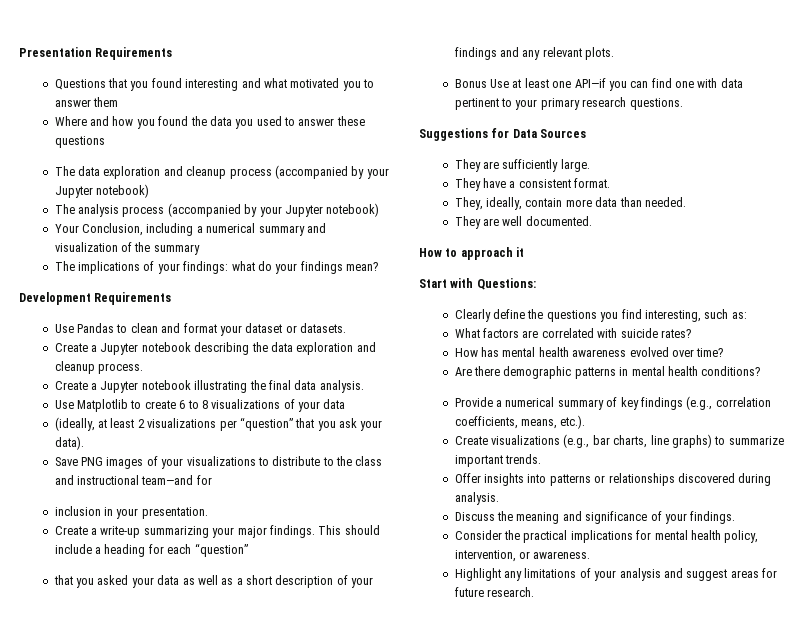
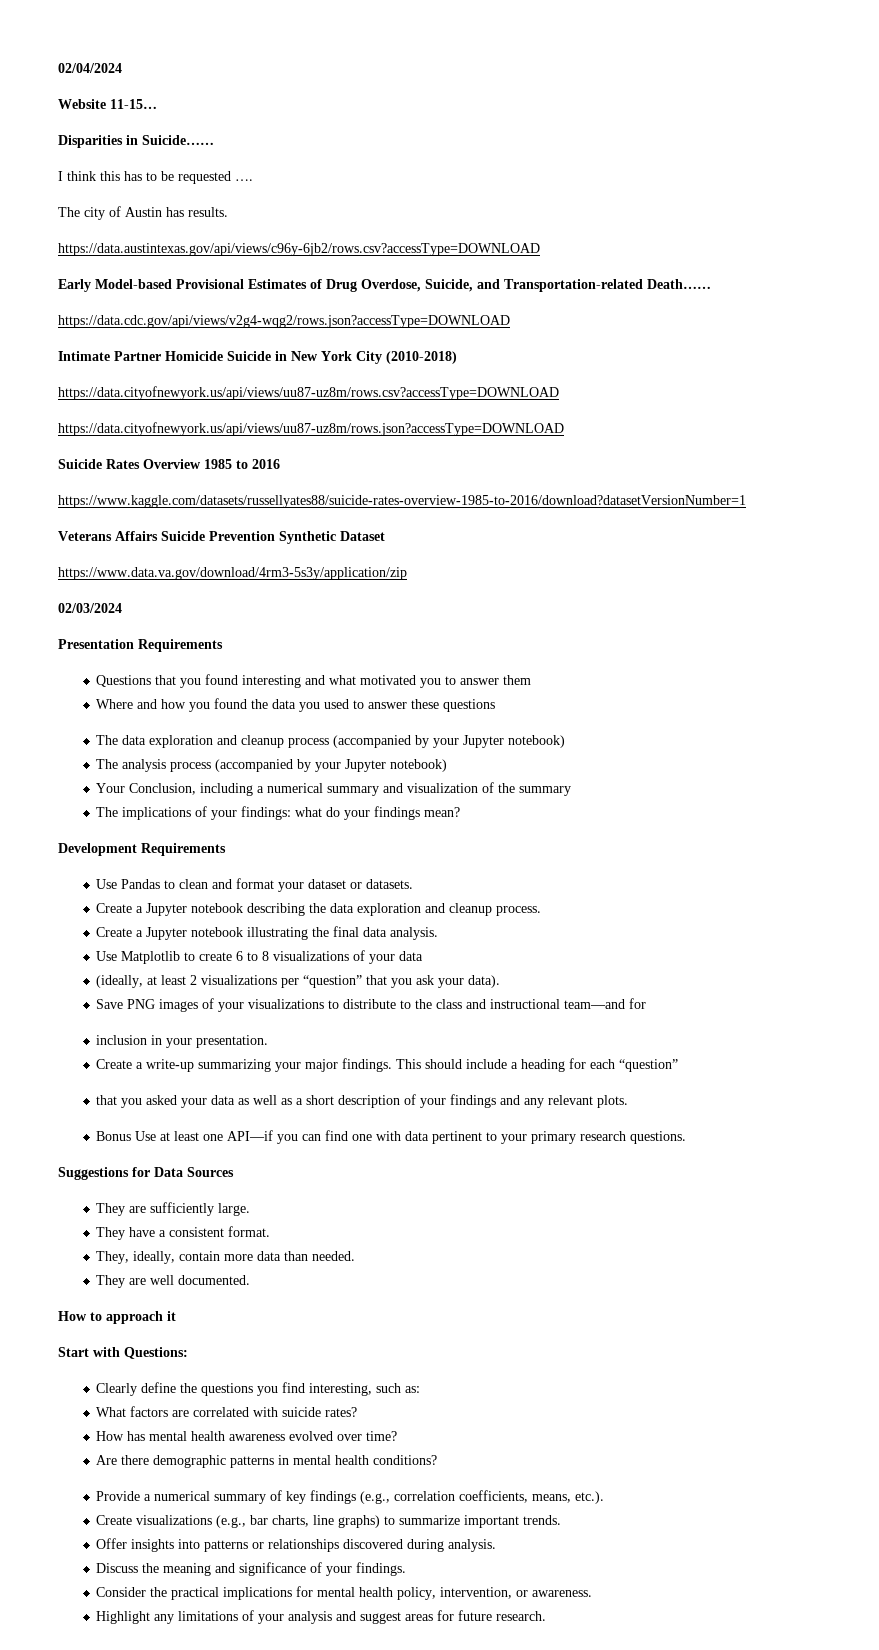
+ 02/04/2024
+ Website 11-15…
+ Disparities in Suicide……
+ I think this has to be requested ….
+ The city of Austin has results.
+ https://data.austintexas.gov/api/views/c96y-6jb2/rows.csv?accessType=DOWNLOAD
+ Early Model-based Provisional Estimates of Drug Overdose, Suicide, and Transportation-related Death……
+ https://data.cdc.gov/api/views/v2g4-wqg2/rows.json?accessType=DOWNLOAD
+ Intimate Partner Homicide Suicide in New York City (2010-2018)
+ https://data.cityofnewyork.us/api/views/uu87-uz8m/rows.csv?accessType=DOWNLOAD
+ https://data.cityofnewyork.us/api/views/uu87-uz8m/rows.json?accessType=DOWNLOAD
+ Suicide Rates Overview 1985 to 2016
+ https://www.kaggle.com/datasets/russellyates88/suicide-rates-overview-1985-to-2016/download?datasetVersionNumber=1
+ Veterans Affairs Suicide Prevention Synthetic Dataset
+ https://www.data.va.gov/download/4rm3-5s3y/application/zip
+ 02/03/2024

